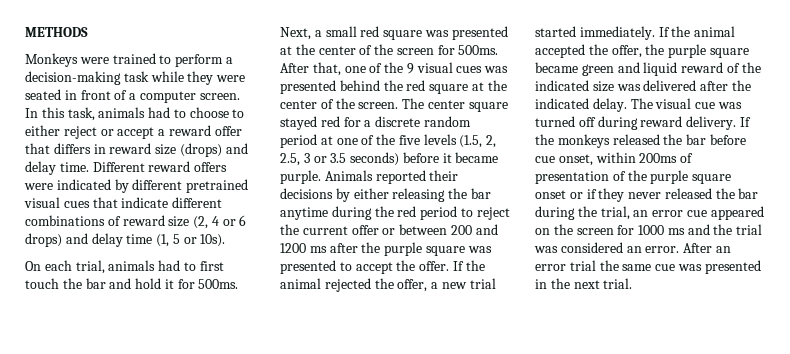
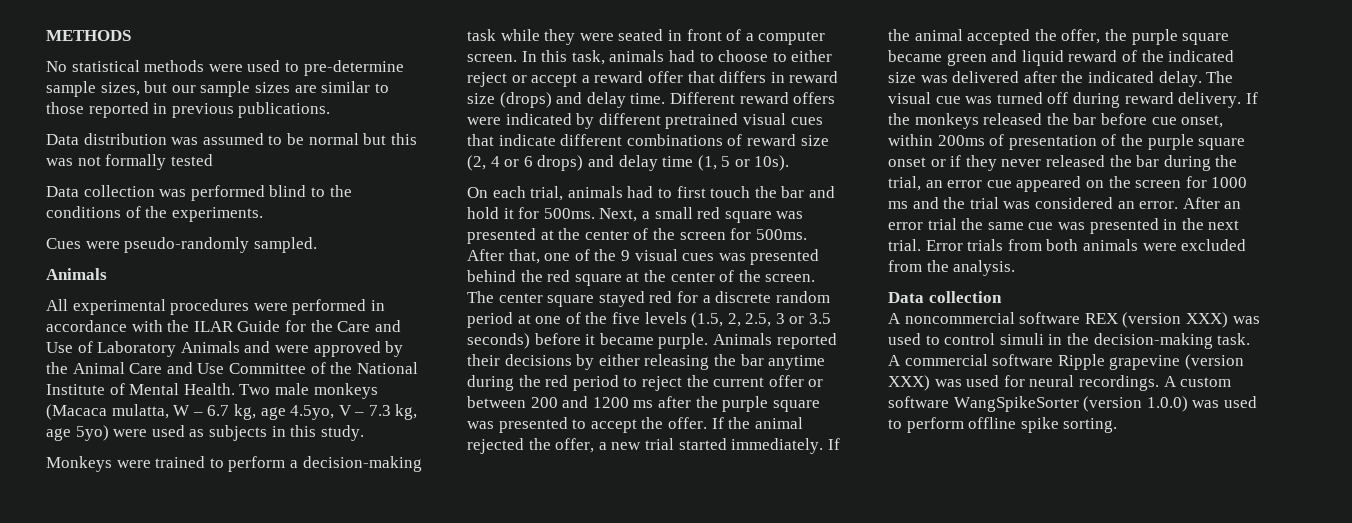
+ No statistical methods were used to pre-determine sample sizes, but our sample sizes are similar to those reported in previous publications.
+ Data distribution was assumed to be normal but this was not formally tested
+ Data collection was performed blind to the conditions of the experiments.
+ Cues were pseudo-randomly sampled.
+ Animals
+ All experimental procedures were performed in accordance with the ILAR Guide for the Care and Use of Laboratory Animals and were approved by the Animal Care and Use Committee of the National Institute of Mental Health. Two male monkeys (Macaca mulatta, W – 6.7 kg, age 4.5yo, V – 7.3 kg, age 5yo) were used as subjects in this study.
+ Error trials from both animals were excluded from the analysis.
+ Data collection
+ A noncommercial software REX (version XXX) was used to control simuli in the decision-making task. A commercial software Ripple grapevine (version XXX) was used for neural recordings. A custom software WangSpikeSorter (version 1.0.0) was used to perform offline spike sorting.

